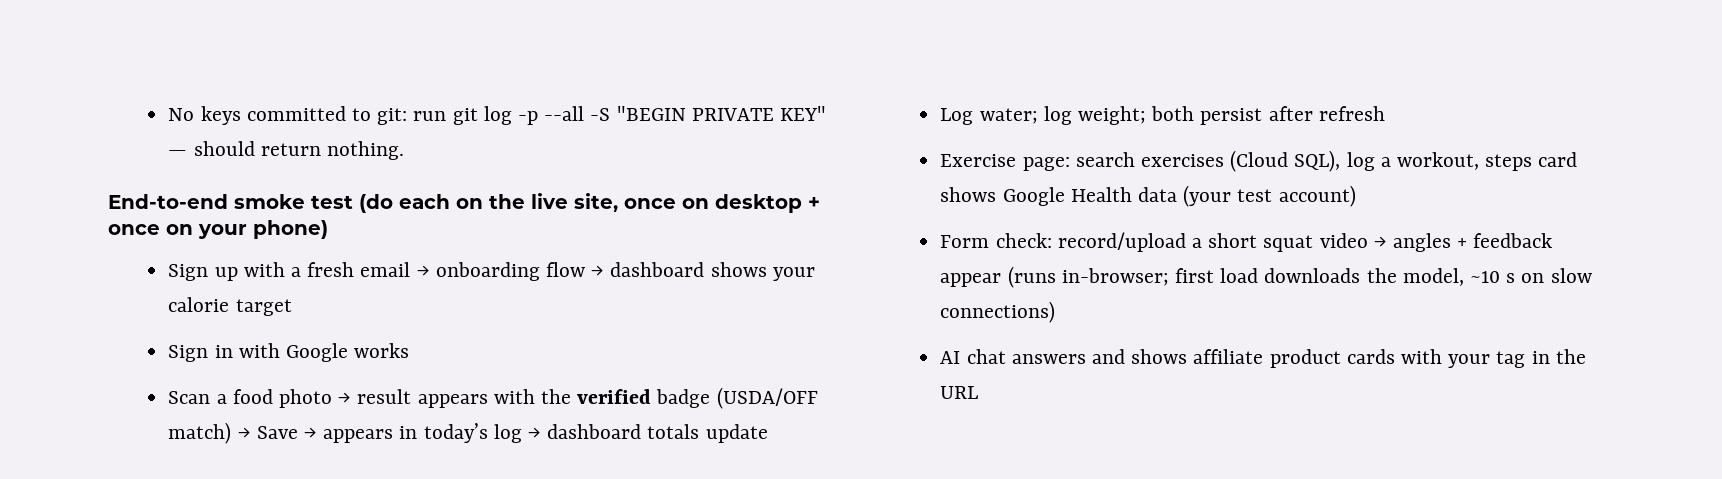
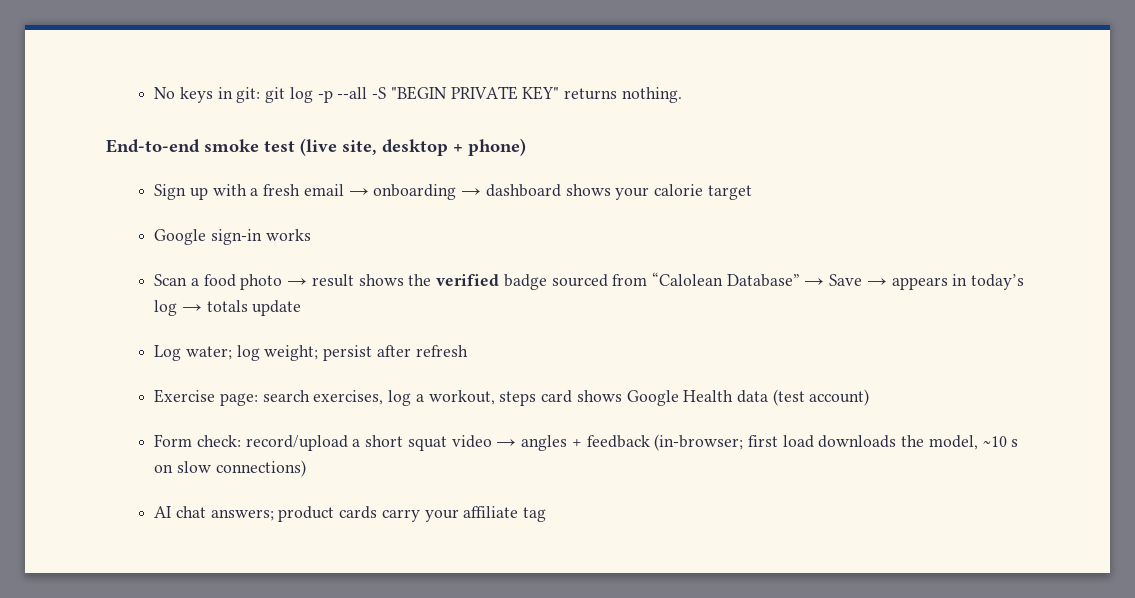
- No keys committed to git: run git log -p --all -S "BEGIN PRIVATE KEY" — should return nothing.
+ No keys in git: git log -p --all -S "BEGIN PRIVATE KEY" returns nothing.
- End-to-end smoke test (do each on the live site, once on desktop + once on your phone)
+ End-to-end smoke test (live site, desktop + phone)
- Sign up with a fresh email → onboarding flow → dashboard shows your calorie target
+ Sign up with a fresh email → onboarding → dashboard shows your calorie target
- Sign in with Google works
+ Google sign-in works
- Scan a food photo → result appears with the verified badge (USDA/OFF match) → Save → appears in today’s log → dashboard totals update
+ Scan a food photo → result shows the verified badge sourced from “Calolean Database” → Save → appears in today’s log → totals update
- Log water; log weight; both persist after refresh
+ Log water; log weight; persist after refresh
- Exercise page: search exercises (Cloud SQL), log a workout, steps card shows Google Health data (your test account)
+ Exercise page: search exercises, log a workout, steps card shows Google Health data (test account)
- Form check: record/upload a short squat video → angles + feedback appear (runs in-browser; first load downloads the model, ~10 s on slow connections)
+ Form check: record/upload a short squat video → angles + feedback (in-browser; first load downloads the model, ~10 s on slow connections)
- AI chat answers and shows affiliate product cards with your tag in the URL
+ AI chat answers; product cards carry your affiliate tag

